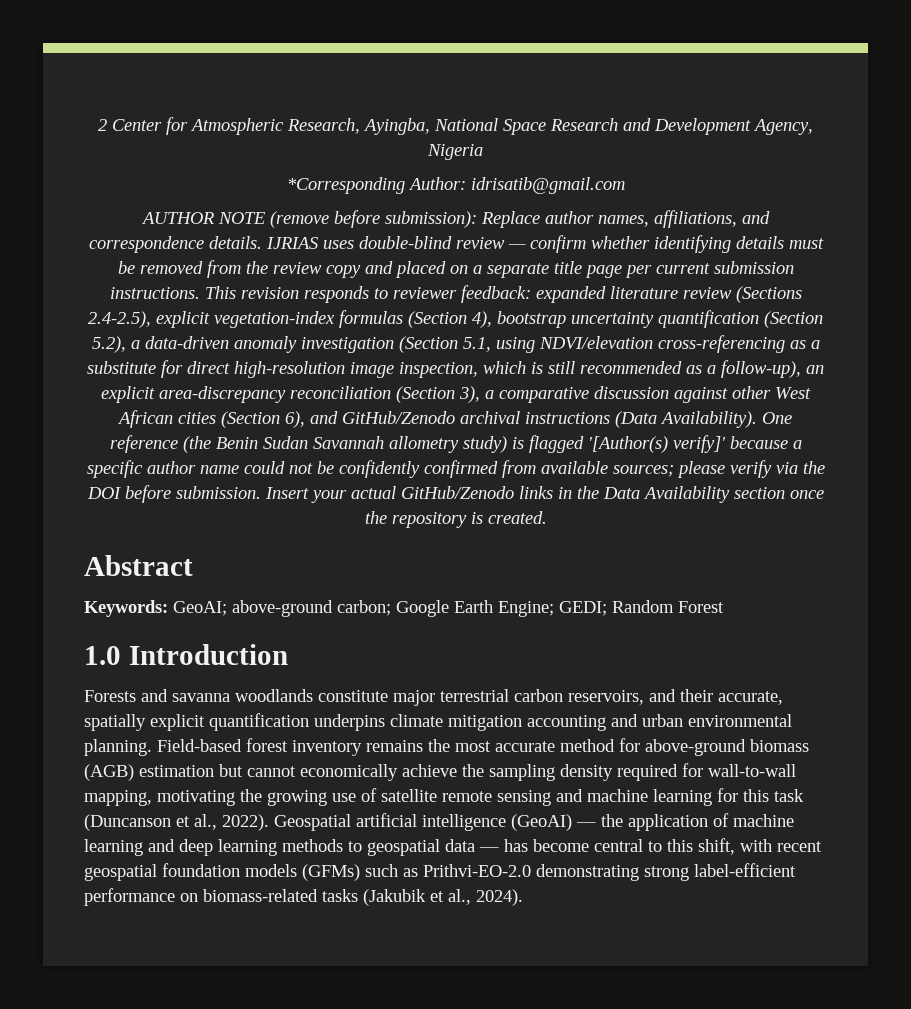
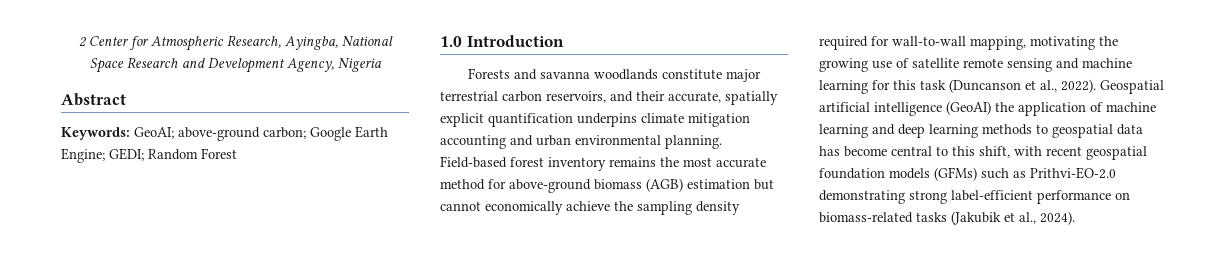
- *Corresponding Author: idrisatib@gmail.com
- AUTHOR NOTE (remove before submission): Replace author names, affiliations, and correspondence details. IJRIAS uses double-blind review — confirm whether identifying details must be removed from the review copy and placed on a separate title page per current submission instructions. This revision responds to reviewer feedback: expanded literature review (Sections 2.4-2.5), explicit vegetation-index formulas (Section 4), bootstrap uncertainty quantification (Section 5.2), a data-driven anomaly investigation (Section 5.1, using NDVI/elevation cross-referencing as a substitute for direct high-resolution image inspection, which is still recommended as a follow-up), an explicit area-discrepancy reconciliation (Section 3), a comparative discussion against other West African cities (Section 6), and GitHub/Zenodo archival instructions (Data Availability). One reference (the Benin Sudan Savannah allometry study) is flagged '[Author(s) verify]' because a specific author name could not be confidently confirmed from available sources; please verify via the DOI before submission. Insert your actual GitHub/Zenodo links in the Data Availability section once the repository is created.
- Geospatial artificial intelligence (GeoAI) — the application of machine learning and deep learning methods to geospatial data — has become central to this shift, with recent geospatial foundation models (GFMs) such as Prithvi-EO-2.0 demonstrating strong label-efficient performance on biomass-related tasks (Jakubik et al., 2024).
+ Geospatial artificial intelligence (GeoAI) the application of machine learning and deep learning methods to geospatial data has become central to this shift, with recent geospatial foundation models (GFMs) such as Prithvi-EO-2.0 demonstrating strong label-efficient performance on biomass-related tasks (Jakubik et al., 2024).

